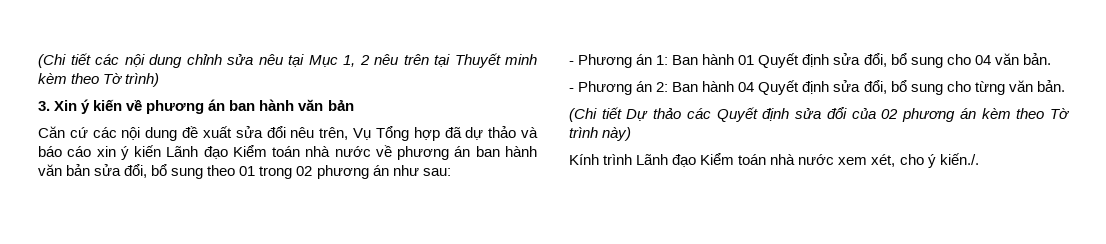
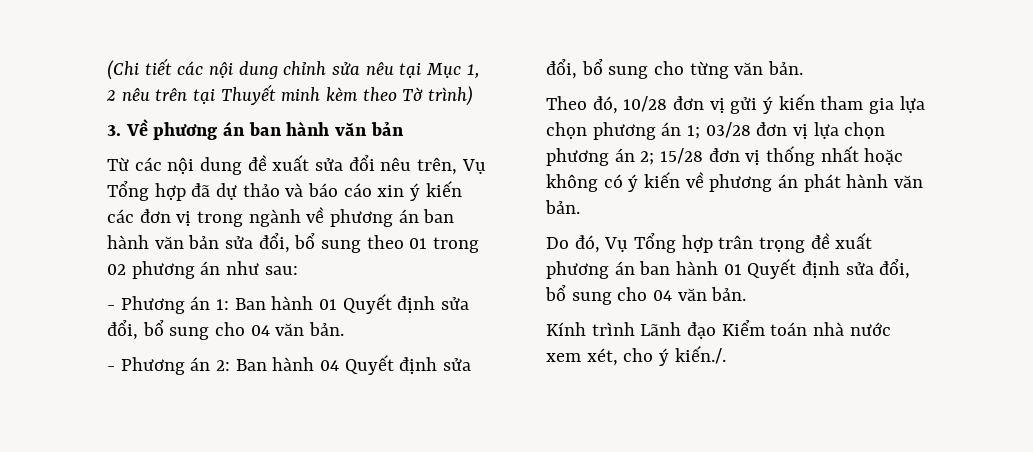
- 3. Xin ý kiến về phương án ban hành văn bản
+ 3. Về phương án ban hành văn bản
- Căn cứ các nội dung đề xuất sửa đổi nêu trên, Vụ Tổng hợp đã dự thảo và báo cáo xin ý kiến Lãnh đạo Kiểm toán nhà nước về phương án ban hành văn bản sửa đổi, bổ sung theo 01 trong 02 phương án như sau:
+ Từ các nội dung đề xuất sửa đổi nêu trên, Vụ Tổng hợp đã dự thảo và báo cáo xin ý kiến các đơn vị trong ngành về phương án ban hành văn bản sửa đổi, bổ sung theo 01 trong 02 phương án như sau:
- (Chi tiết Dự thảo các Quyết định sửa đổi của 02 phương án kèm theo Tờ trình này)
+ Theo đó, 10/28 đơn vị gửi ý kiến tham gia lựa chọn phương án 1; 03/28 đơn vị lựa chọn phương án 2; 15/28 đơn vị thống nhất hoặc không có ý kiến về phương án phát hành văn bản.
+ Do đó, Vụ Tổng hợp trân trọng đề xuất phương án ban hành 01 Quyết định sửa đổi, bổ sung cho 04 văn bản.

